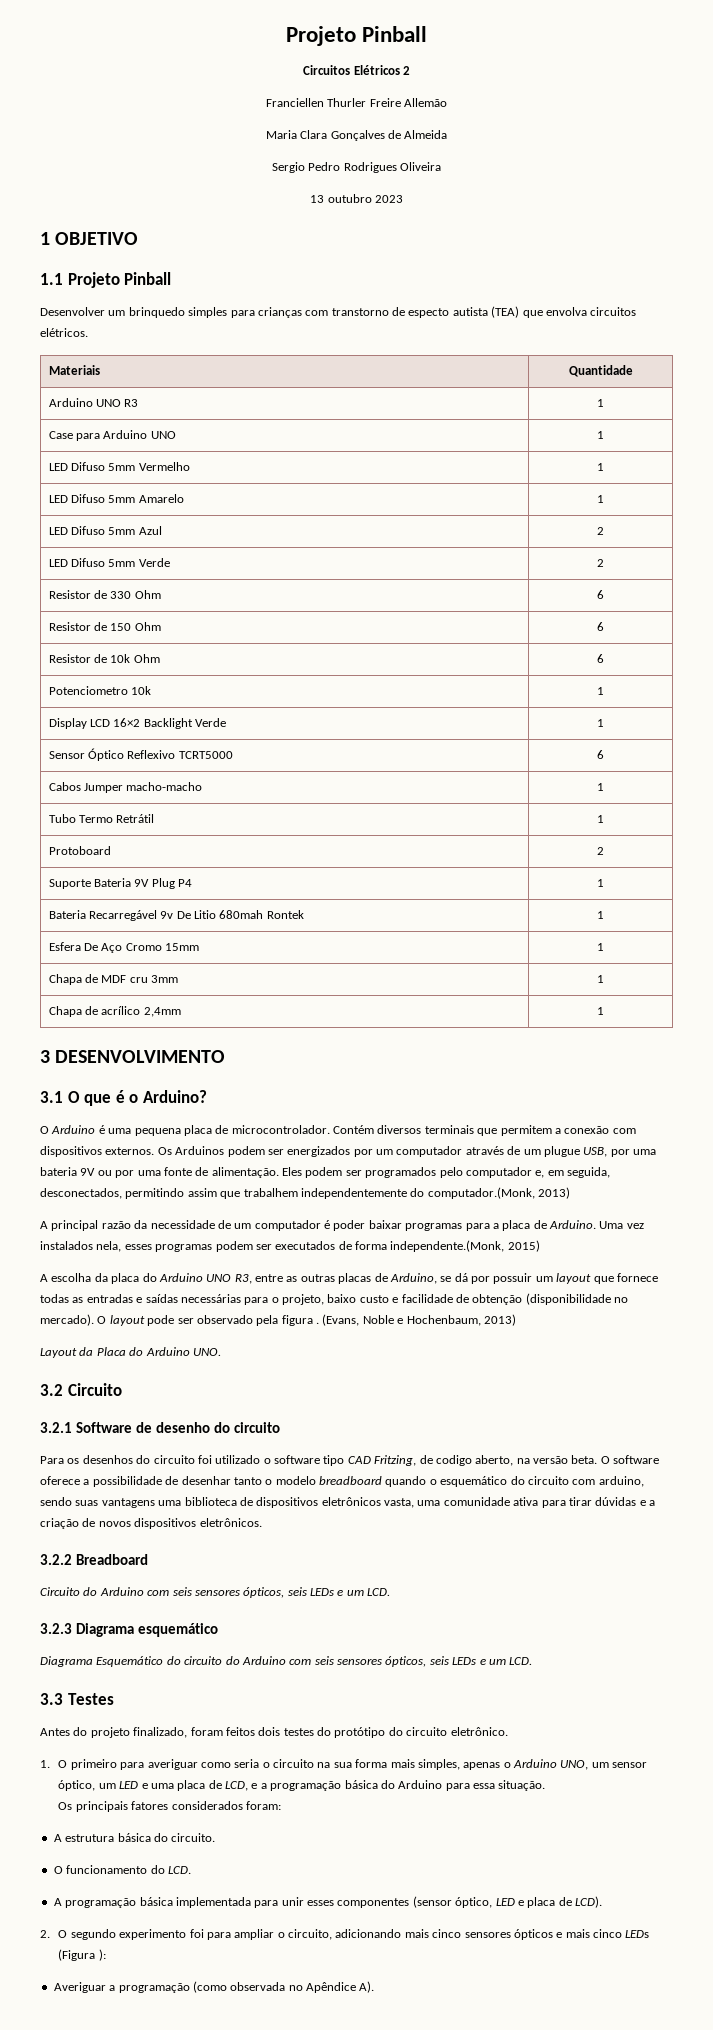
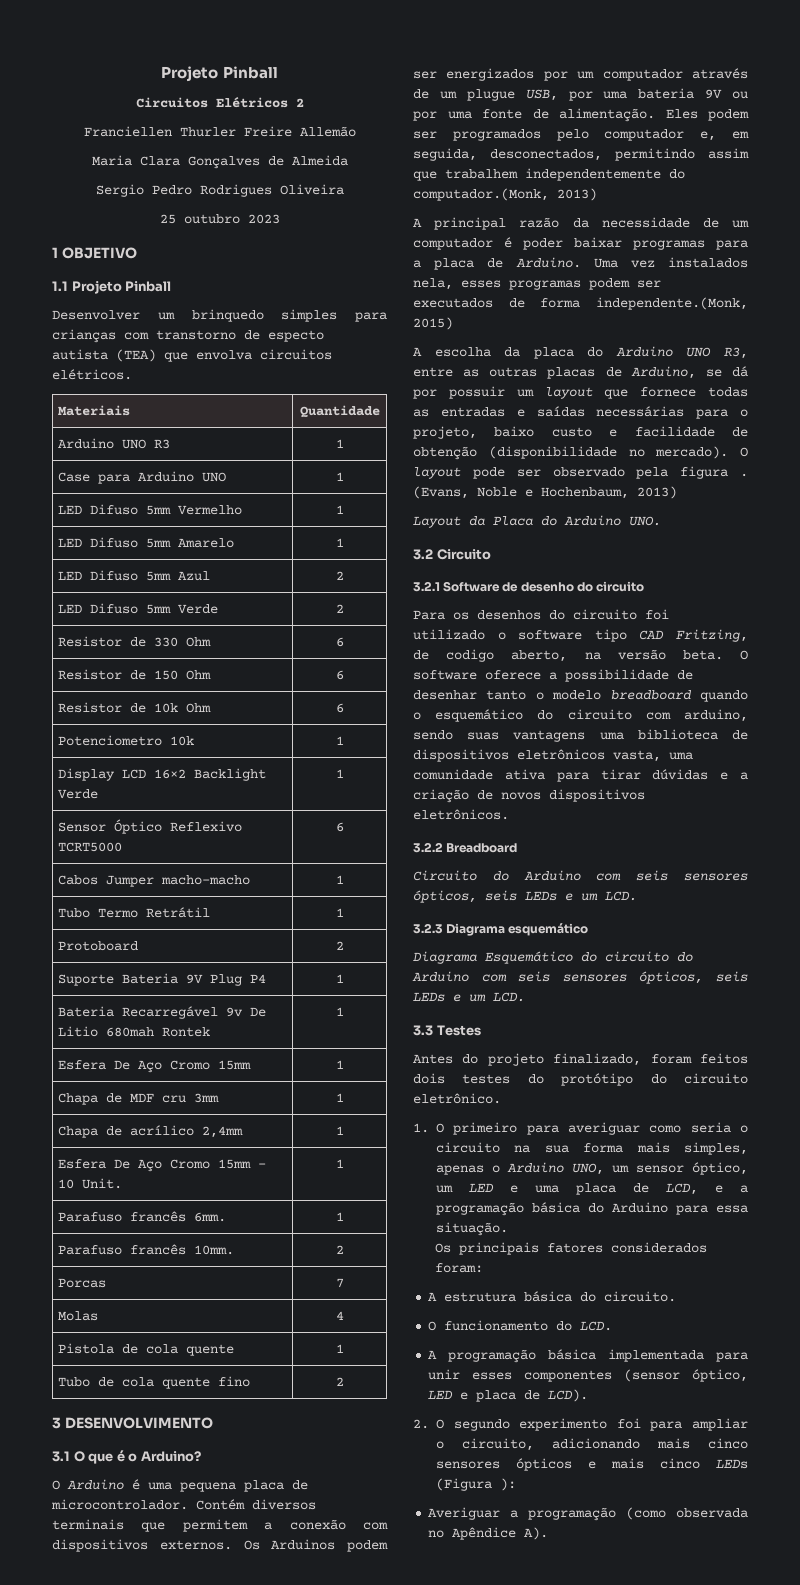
- 13 outubro 2023
+ 25 outubro 2023
+ Esfera De Aço Cromo 15mm - 10 Unit. | 1
+ Parafuso francês 6mm. | 1
+ Parafuso francês 10mm. | 2
+ Porcas | 7
+ Molas | 4
+ Pistola de cola quente | 1
+ Tubo de cola quente fino | 2

